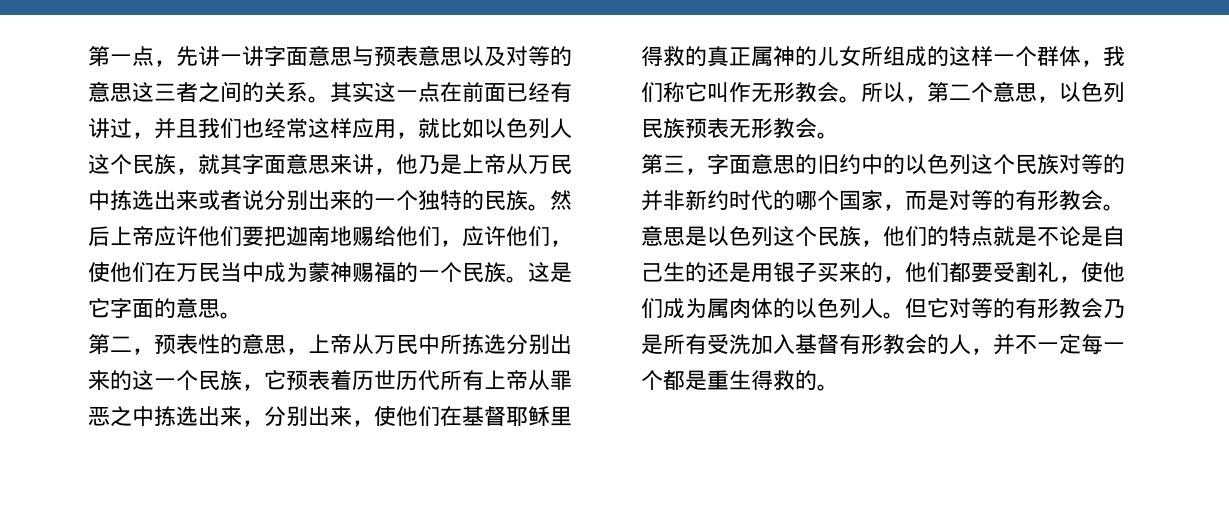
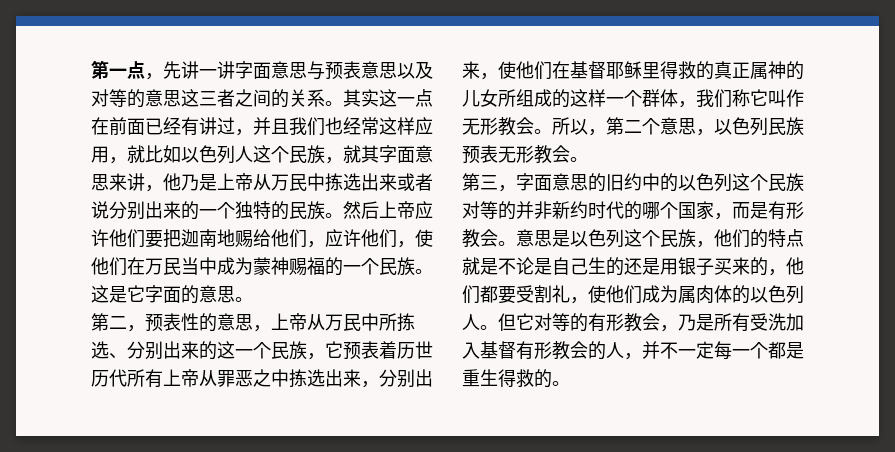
- 第二，预表性的意思，上帝从万民中所拣选分别出来的这一个民族，它预表着历世历代所有上帝从罪恶之中拣选出来，分别出来，使他们在基督耶稣里得救的真正属神的儿女所组成的这样一个群体，我们称它叫作无形教会。
+ 第二，预表性的意思，上帝从万民中所拣选、分别出来的这一个民族，它预表着历世历代所有上帝从罪恶之中拣选出来，分别出来，使他们在基督耶稣里得救的真正属神的儿女所组成的这样一个群体，我们称它叫作无形教会。
- 第三，字面意思的旧约中的以色列这个民族对等的并非新约时代的哪个国家，而是对等的有形教会。
+ 第三，字面意思的旧约中的以色列这个民族对等的并非新约时代的哪个国家，而是有形教会。
- 但它对等的有形教会乃是所有受洗加入基督有形教会的人，并不一定每一个都是重生得救的。
+ 但它对等的有形教会，乃是所有受洗加入基督有形教会的人，并不一定每一个都是重生得救的。

